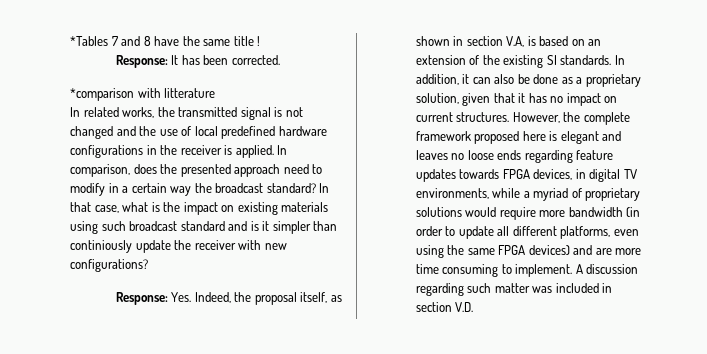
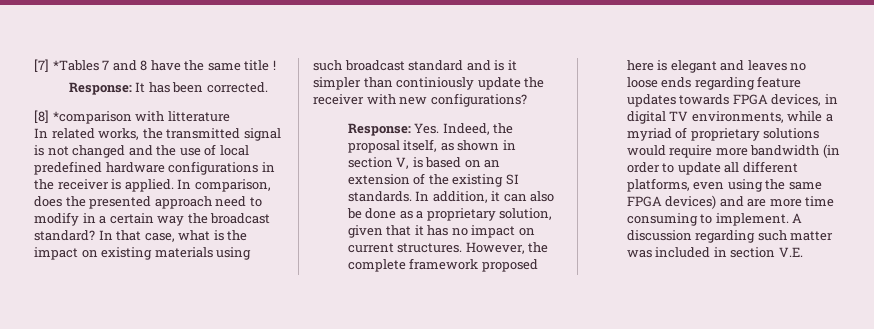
- *Tables 7 and 8 have the same title !
+ [7] *Tables 7 and 8 have the same title !
- *comparison with litterature
+ [8] *comparison with litterature
- Response: Yes. Indeed, the proposal itself, as shown in section V.A, is based on an extension of the existing SI standards.
+ Response: Yes. Indeed, the proposal itself, as shown in section V, is based on an extension of the existing SI standards.
- A discussion regarding such matter was included in section V.D.
+ A discussion regarding such matter was included in section V.E.

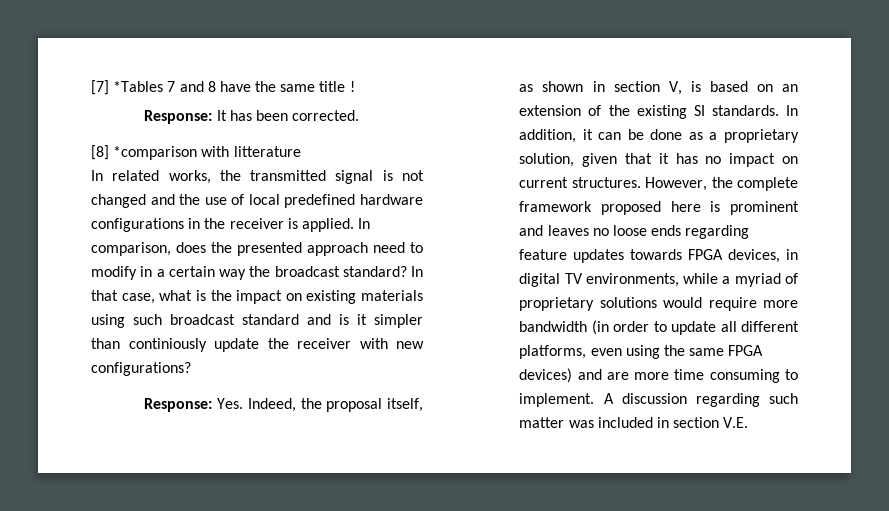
- In addition, it can also be done as a proprietary solution, given that it has no impact on current structures.
+ In addition, it can be done as a proprietary solution, given that it has no impact on current structures.
- However, the complete framework proposed here is elegant and leaves no loose ends regarding feature updates towards FPGA devices, in digital TV environments, while a myriad of proprietary solutions would require more bandwidth (in order to update all different platforms, even using the same FPGA devices) and are more time consuming to implement.
+ However, the complete framework proposed here is prominent and leaves no loose ends regarding feature updates towards FPGA devices, in digital TV environments, while a myriad of proprietary solutions would require more bandwidth (in order to update all different platforms, even using the same FPGA devices) and are more time consuming to implement.

